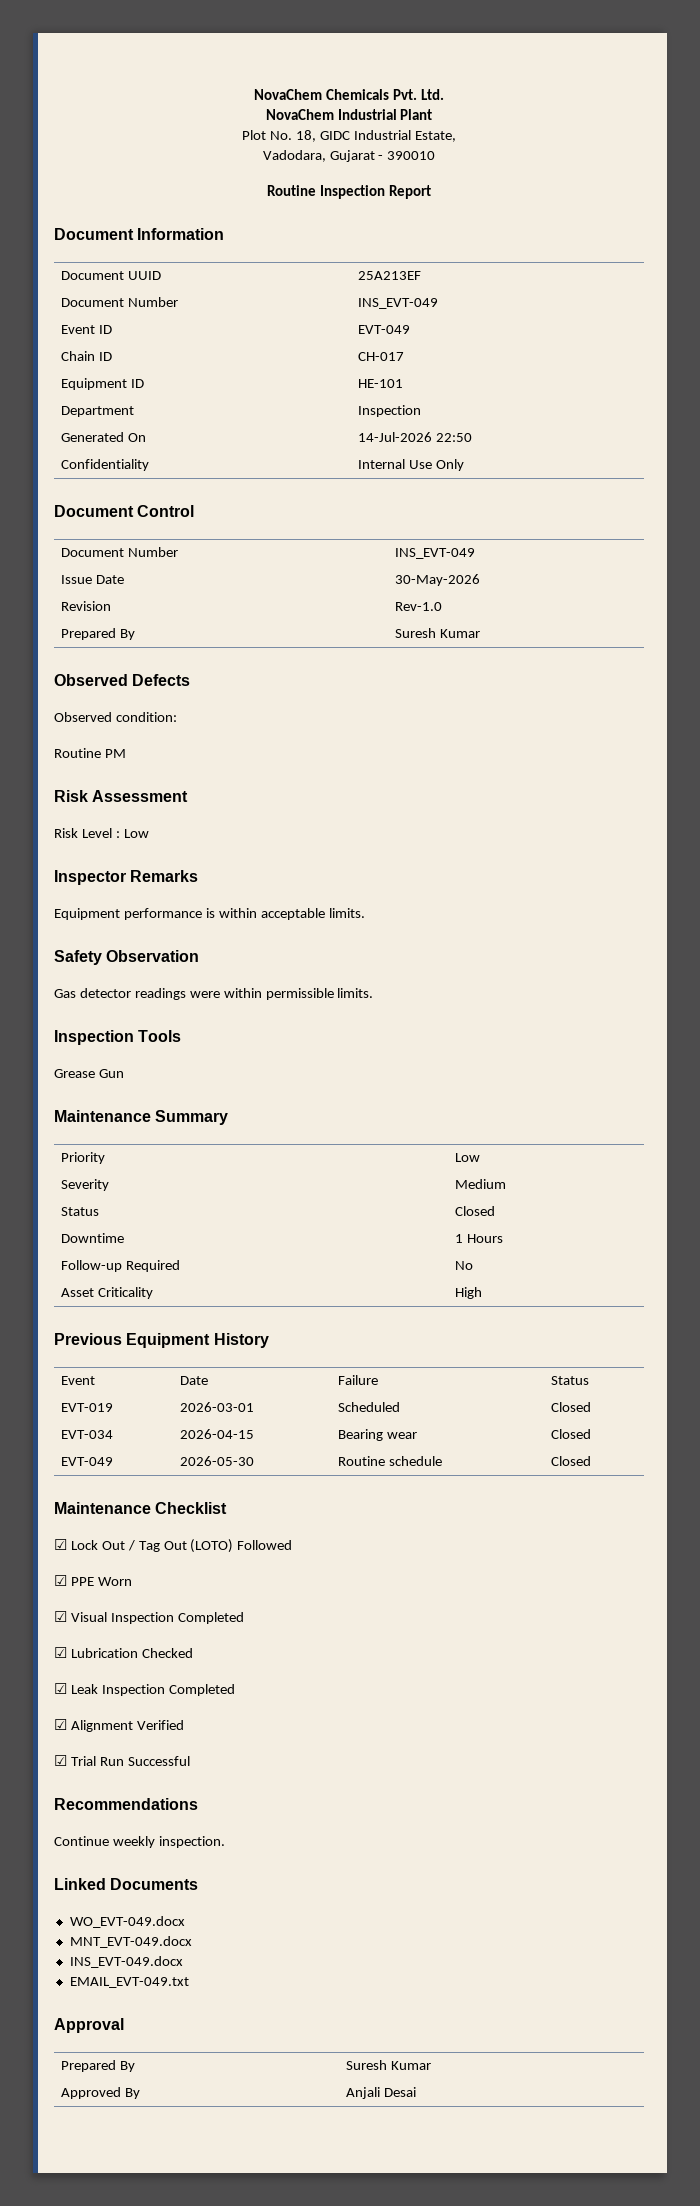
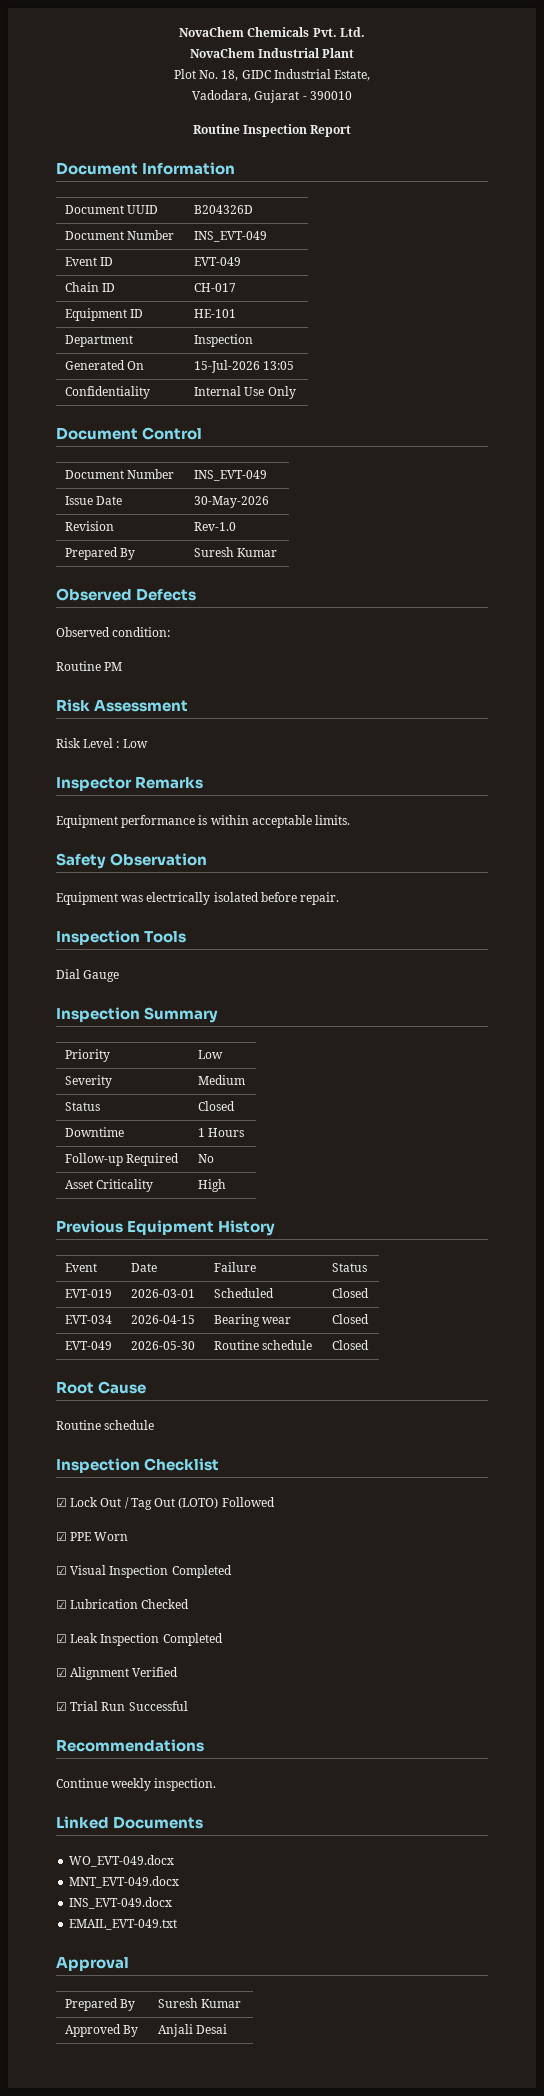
- Document UUID | 25A213EF
+ Document UUID | B204326D
- Generated On | 14-Jul-2026 22:50
+ Generated On | 15-Jul-2026 13:05
- Gas detector readings were within permissible limits.
+ Equipment was electrically isolated before repair.
- Grease Gun
- Maintenance Summary
+ Dial Gauge
+ Inspection Summary
- Maintenance Checklist
+ Root Cause
+ Routine schedule
+ Inspection Checklist

